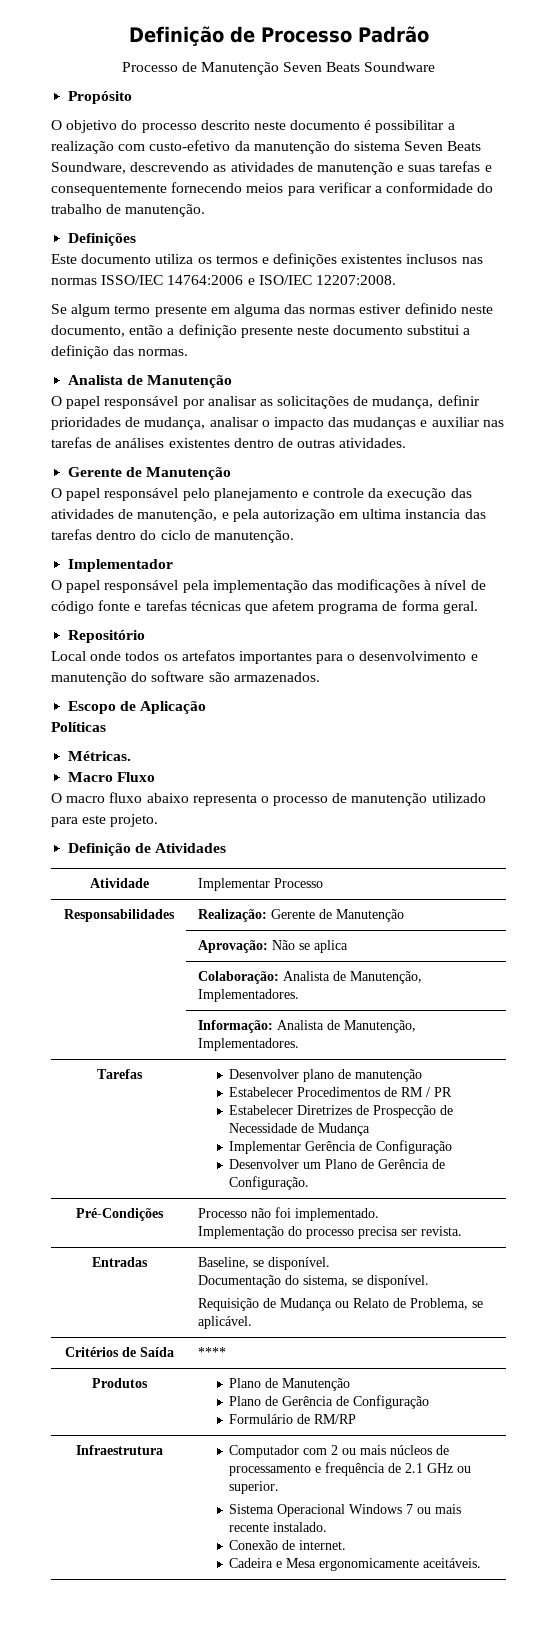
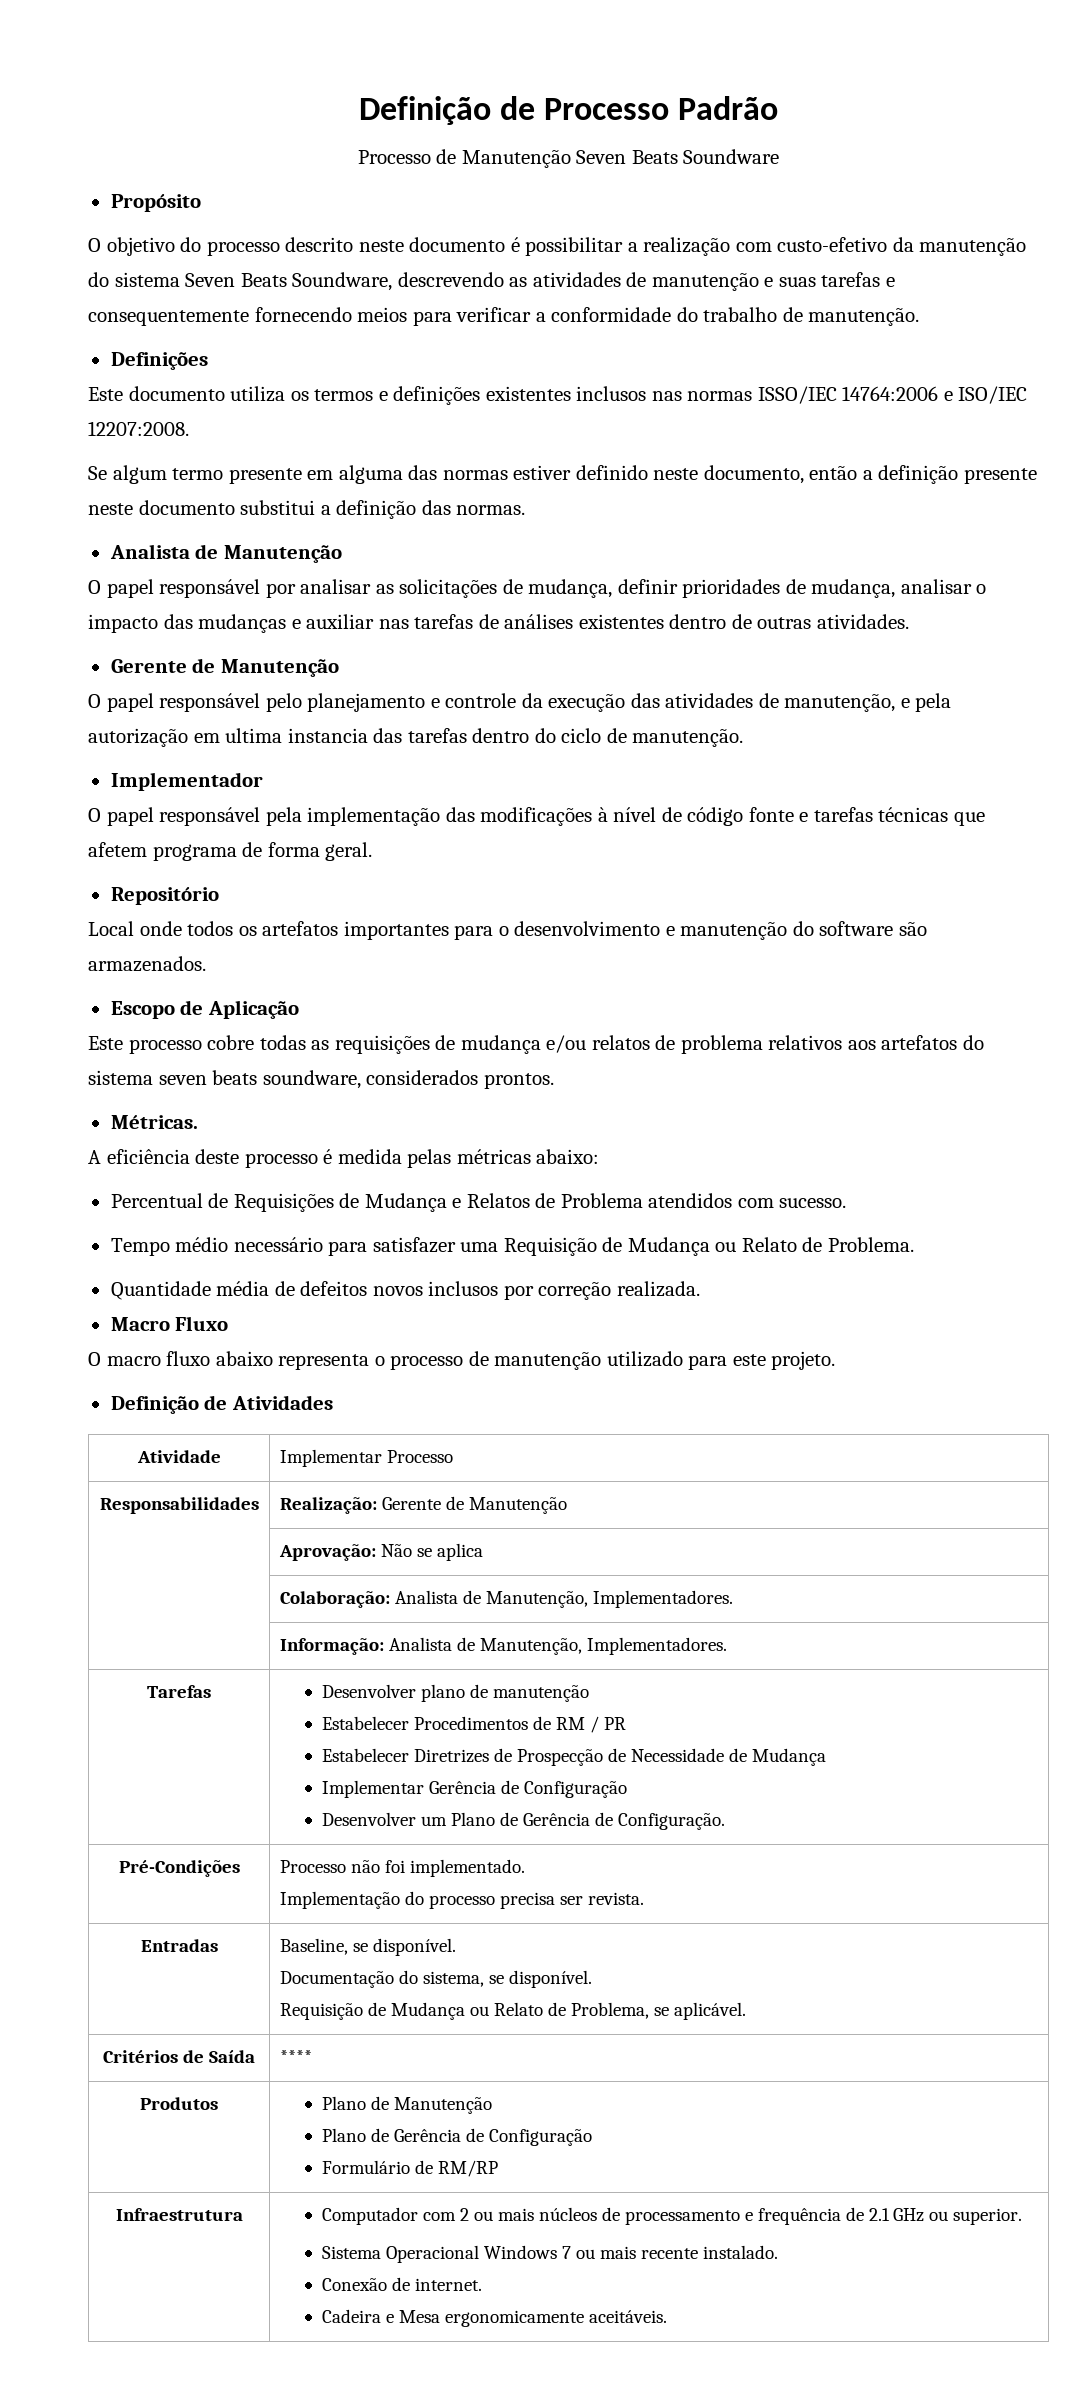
- Políticas
+ Este processo cobre todas as requisições de mudança e/ou relatos de problema relativos aos artefatos do sistema seven beats soundware, considerados prontos.
  Métricas.
+ A eficiência deste processo é medida pelas métricas abaixo:
+ Percentual de Requisições de Mudança e Relatos de Problema atendidos com sucesso.
+ Tempo médio necessário para satisfazer uma Requisição de Mudança ou Relato de Problema.
+ Quantidade média de defeitos novos inclusos por correção realizada.

